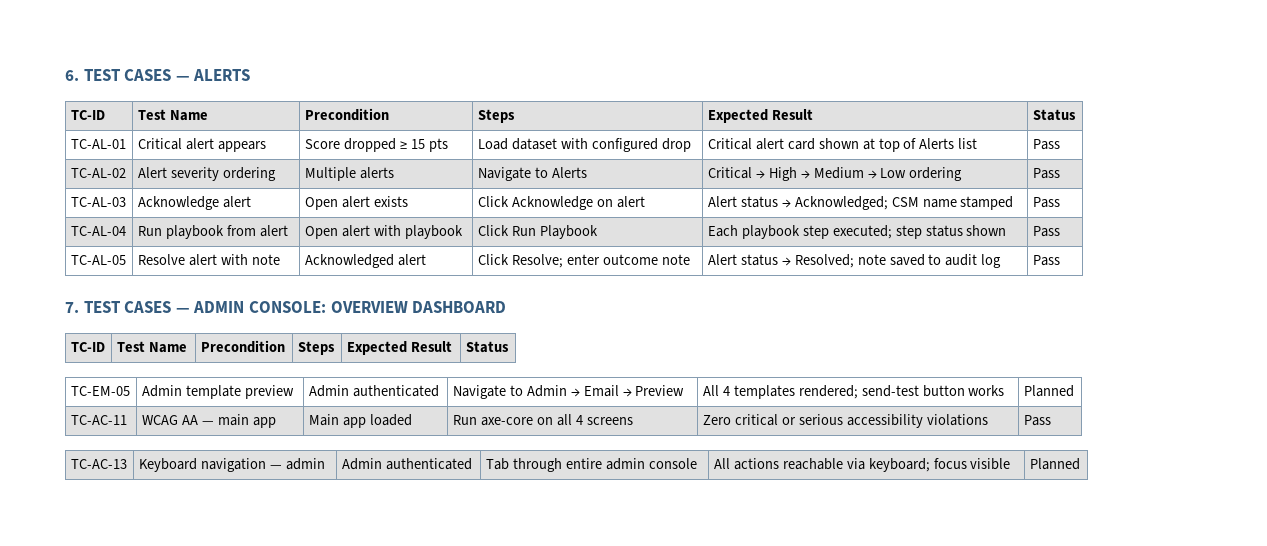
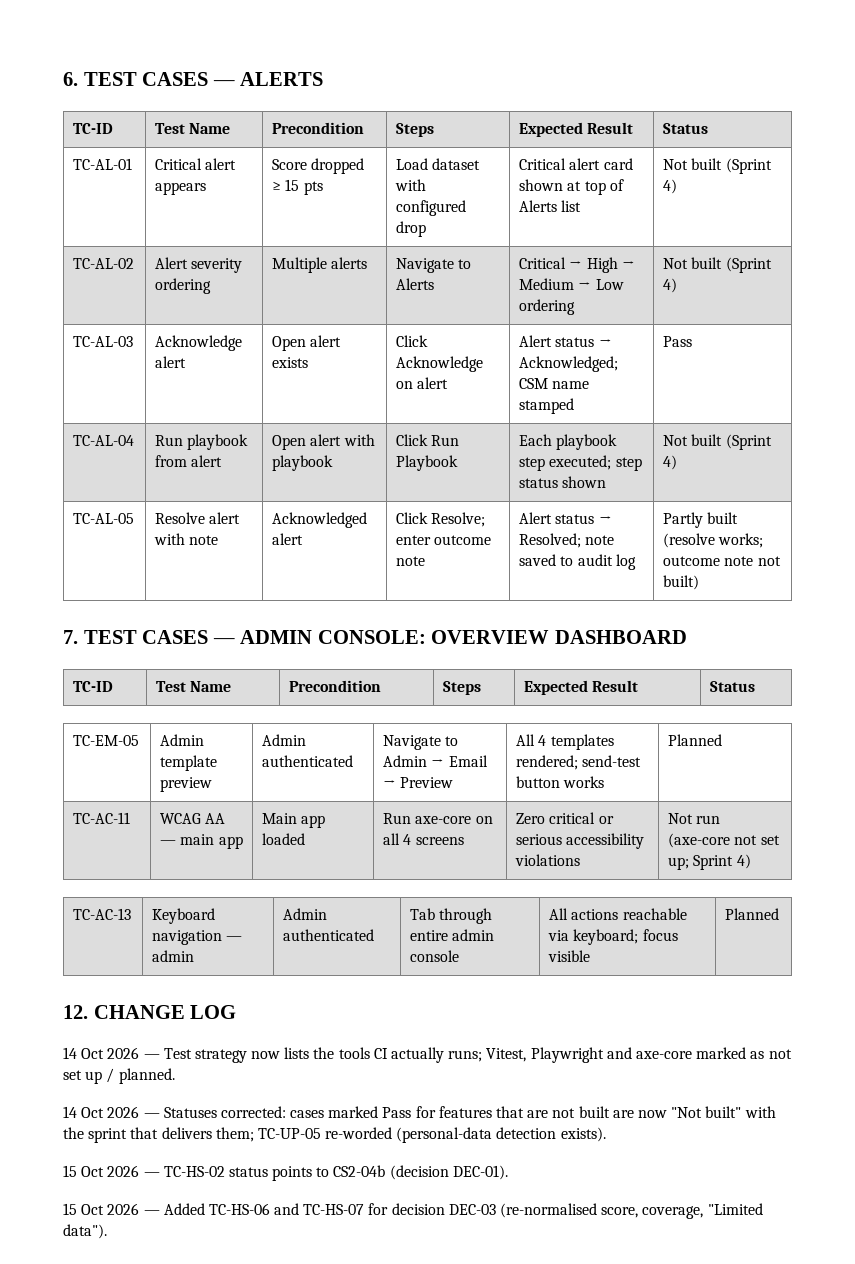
- TC-AL-01 | Critical alert appears | Score dropped ≥ 15 pts | Load dataset with configured drop | Critical alert card shown at top of Alerts list | Pass
+ TC-AL-01 | Critical alert appears | Score dropped ≥ 15 pts | Load dataset with configured drop | Critical alert card shown at top of Alerts list | Not built (Sprint 4)
- TC-AL-02 | Alert severity ordering | Multiple alerts | Navigate to Alerts | Critical → High → Medium → Low ordering | Pass
+ TC-AL-02 | Alert severity ordering | Multiple alerts | Navigate to Alerts | Critical → High → Medium → Low ordering | Not built (Sprint 4)
- TC-AL-04 | Run playbook from alert | Open alert with playbook | Click Run Playbook | Each playbook step executed; step status shown | Pass
+ TC-AL-04 | Run playbook from alert | Open alert with playbook | Click Run Playbook | Each playbook step executed; step status shown | Not built (Sprint 4)
- TC-AL-05 | Resolve alert with note | Acknowledged alert | Click Resolve; enter outcome note | Alert status → Resolved; note saved to audit log | Pass
+ TC-AL-05 | Resolve alert with note | Acknowledged alert | Click Resolve; enter outcome note | Alert status → Resolved; note saved to audit log | Partly built (resolve works; outcome note not built)
- TC-AC-11 | WCAG AA — main app | Main app loaded | Run axe-core on all 4 screens | Zero critical or serious accessibility violations | Pass
+ TC-AC-11 | WCAG AA — main app | Main app loaded | Run axe-core on all 4 screens | Zero critical or serious accessibility violations | Not run (axe-core not set up; Sprint 4)
+ 12. CHANGE LOG
+ 14 Oct 2026 — Test strategy now lists the tools CI actually runs; Vitest, Playwright and axe-core marked as not set up / planned.
+ 14 Oct 2026 — Statuses corrected: cases marked Pass for features that are not built are now "Not built" with the sprint that delivers them; TC-UP-05 re-worded (personal-data detection exists).
+ 15 Oct 2026 — TC-HS-02 status points to CS2-04b (decision DEC-01).
+ 15 Oct 2026 — Added TC-HS-06 and TC-HS-07 for decision DEC-03 (re-normalised score, coverage, "Limited data").

